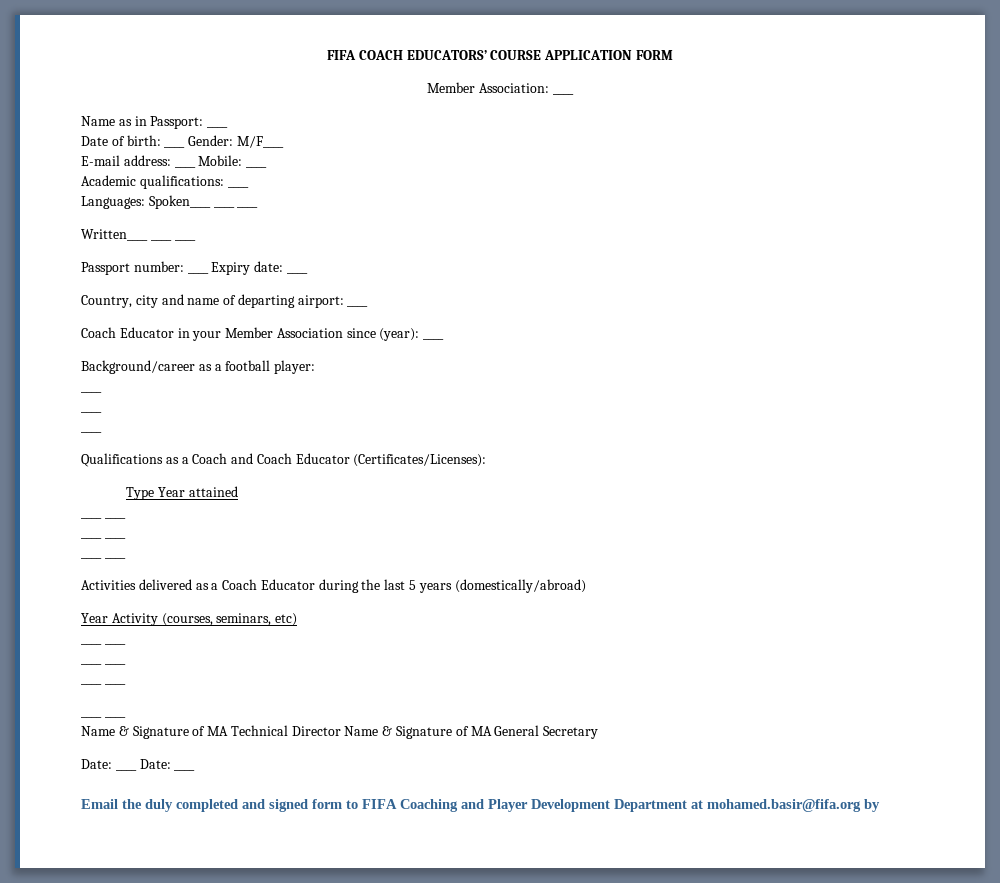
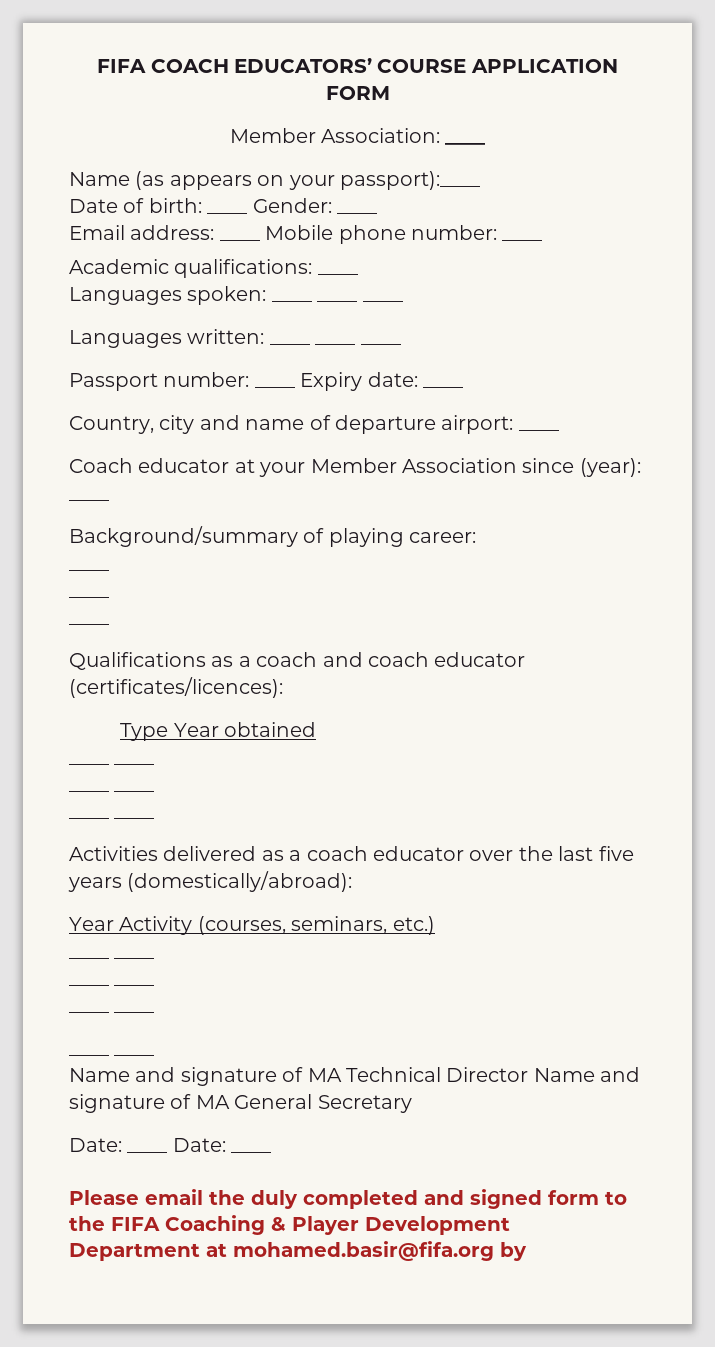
- Name as in Passport: ____
+ Name (as appears on your passport):____
- Date of birth: ____ Gender: M/F____
- E-mail address: ____ Mobile: ____
+ Date of birth: ____ Gender: ____
+ Email address: ____ Mobile phone number: ____
- Languages: Spoken____ ____ ____
- Written____ ____ ____
+ Languages spoken: ____ ____ ____
+ Languages written: ____ ____ ____
- Country, city and name of departing airport: ____
+ Country, city and name of departure airport: ____
- Coach Educator in your Member Association since (year): ____
+ Coach educator at your Member Association since (year): ____
- Background/career as a football player:
+ Background/summary of playing career:
- Qualifications as a Coach and Coach Educator (Certificates/Licenses):
+ Qualifications as a coach and coach educator (certificates/licences):
- Type Year attained
+ Type Year obtained
- Activities delivered as a Coach Educator during the last 5 years (domestically/abroad)
+ Activities delivered as a coach educator over the last five years (domestically/abroad):
- Year Activity (courses, seminars, etc)
+ Year Activity (courses, seminars, etc.)
- Name & Signature of MA Technical Director Name & Signature of MA General Secretary
+ Name and signature of MA Technical Director Name and signature of MA General Secretary
- Email the duly completed and signed form to FIFA Coaching and Player Development Department at mohamed.basir@fifa.org by
+ Please email the duly completed and signed form to the FIFA Coaching & Player Development Department at mohamed.basir@fifa.org by

